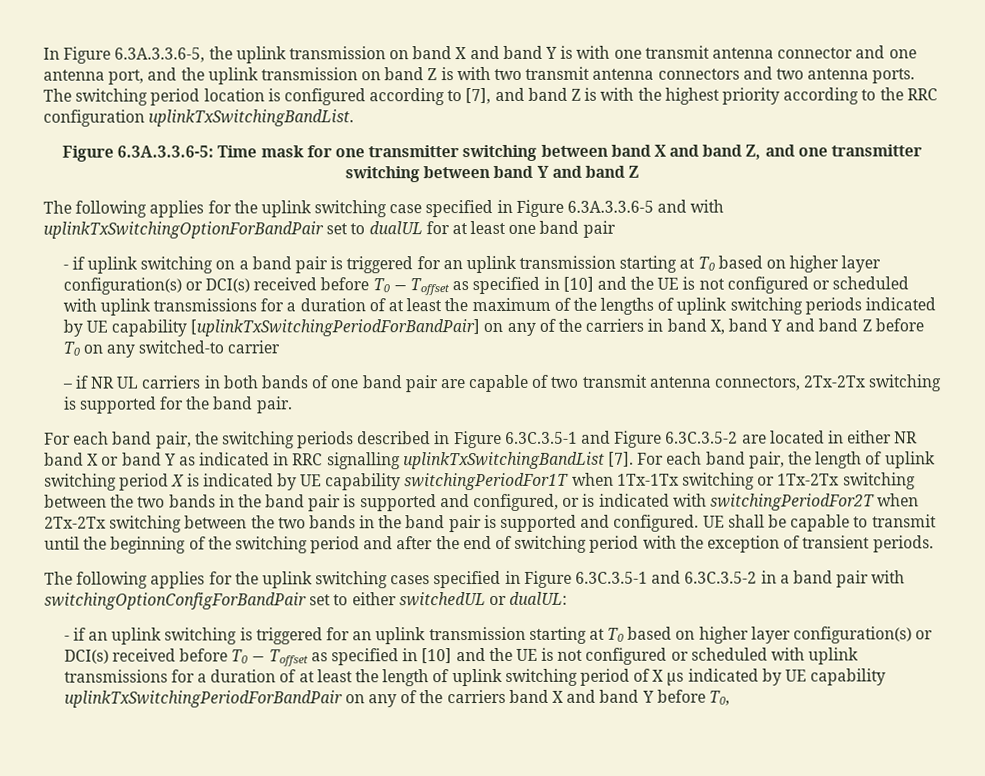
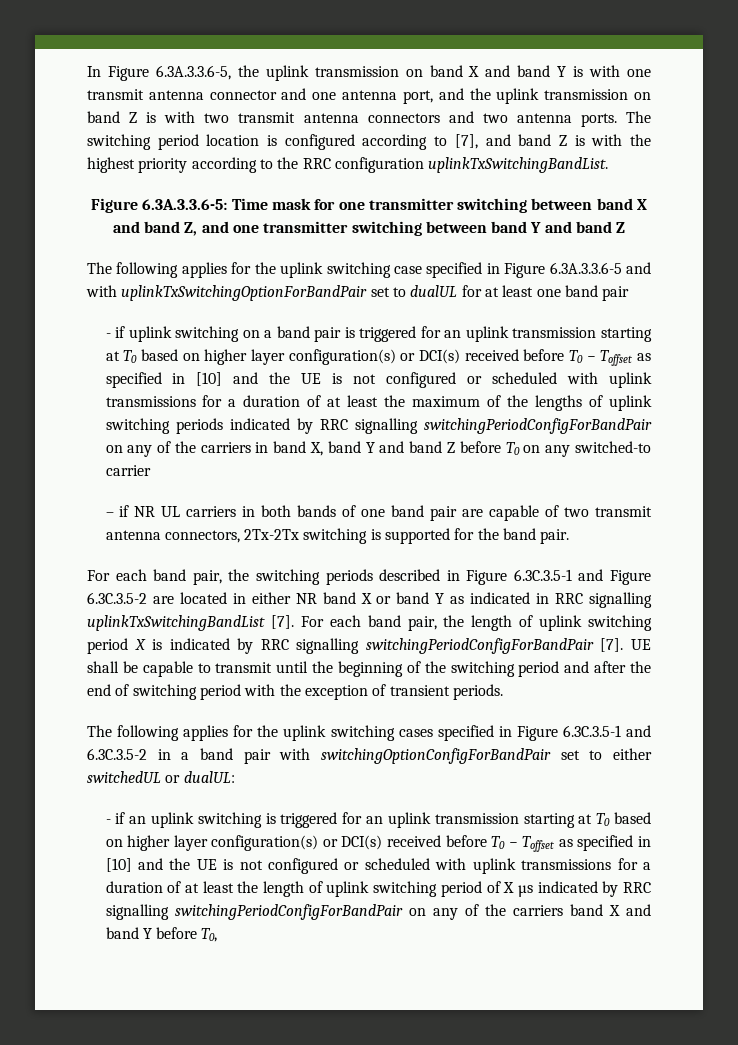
- - if uplink switching on a band pair is triggered for an uplink transmission starting at T0 based on higher layer configuration(s) or DCI(s) received before T0 − Toffset as specified in [10] and the UE is not configured or scheduled with uplink transmissions for a duration of at least the maximum of the lengths of uplink switching periods indicated by UE capability [uplinkTxSwitchingPeriodForBandPair] on any of the carriers in band X, band Y and band Z before T0 on any switched-to carrier
+ - if uplink switching on a band pair is triggered for an uplink transmission starting at T0 based on higher layer configuration(s) or DCI(s) received before T0 − Toffset as specified in [10] and the UE is not configured or scheduled with uplink transmissions for a duration of at least the maximum of the lengths of uplink switching periods indicated by RRC signalling switchingPeriodConfigForBandPair on any of the carriers in band X, band Y and band Z before T0 on any switched-to carrier
- For each band pair, the length of uplink switching period X is indicated by UE capability switchingPeriodFor1T when 1Tx-1Tx switching or 1Tx-2Tx switching between the two bands in the band pair is supported and configured, or is indicated with switchingPeriodFor2T when 2Tx-2Tx switching between the two bands in the band pair is supported and configured.
+ For each band pair, the length of uplink switching period X is indicated by RRC signalling switchingPeriodConfigForBandPair [7].
- - if an uplink switching is triggered for an uplink transmission starting at T0 based on higher layer configuration(s) or DCI(s) received before T0 − Toffset as specified in [10] and the UE is not configured or scheduled with uplink transmissions for a duration of at least the length of uplink switching period of X µs indicated by UE capability uplinkTxSwitchingPeriodForBandPair on any of the carriers band X and band Y before T0,
+ - if an uplink switching is triggered for an uplink transmission starting at T0 based on higher layer configuration(s) or DCI(s) received before T0 − Toffset as specified in [10] and the UE is not configured or scheduled with uplink transmissions for a duration of at least the length of uplink switching period of X µs indicated by RRC signalling switchingPeriodConfigForBandPair on any of the carriers band X and band Y before T0,

